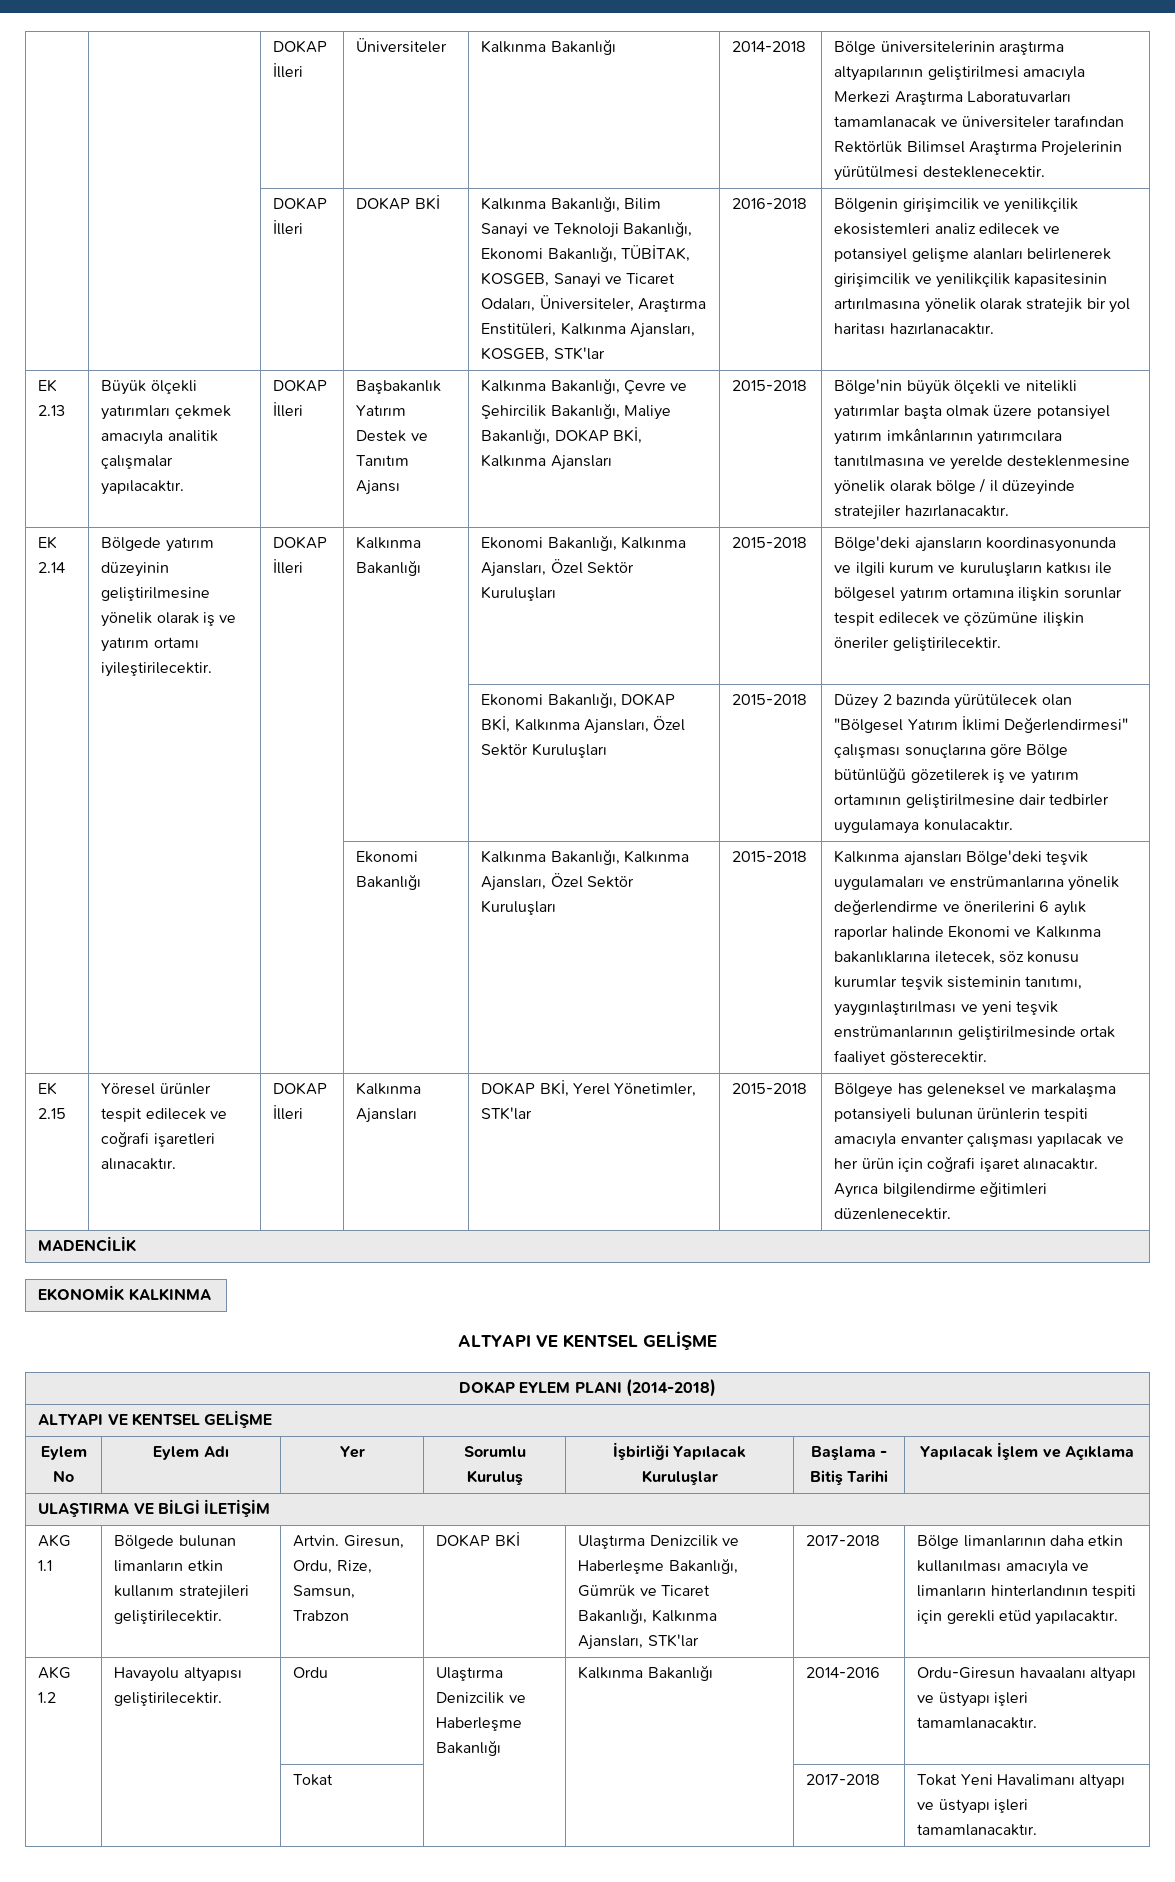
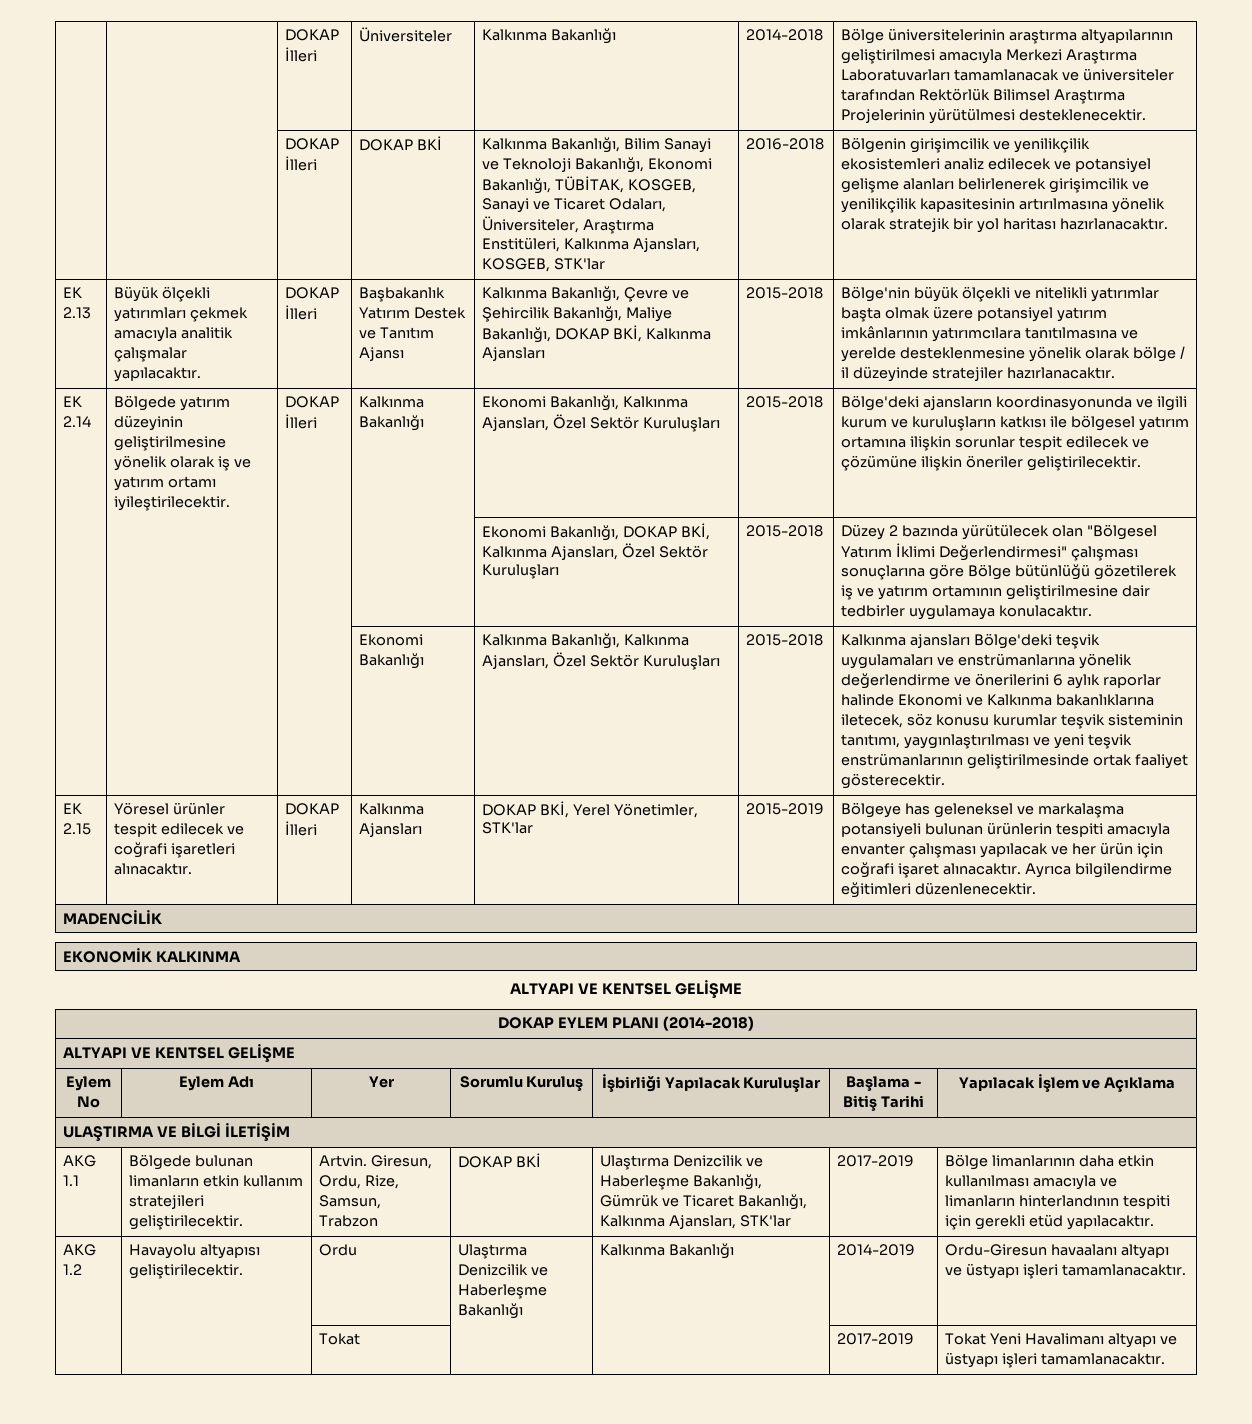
- DOKAP BKİ, Yerel Yönetimler, STK'lar | 2015-2018
+ DOKAP BKİ, Yerel Yönetimler, STK'lar | 2015-2019
- Ulaştırma Denizcilik ve Haberleşme Bakanlığı, Gümrük ve Ticaret Bakanlığı, Kalkınma Ajansları, STK'lar | 2017-2018
+ Ulaştırma Denizcilik ve Haberleşme Bakanlığı, Gümrük ve Ticaret Bakanlığı, Kalkınma Ajansları, STK'lar | 2017-2019
- AKG 1.2 | Havayolu altyapısı geliştirilecektir. | Ordu | Ulaştırma Denizcilik ve Haberleşme Bakanlığı | Kalkınma Bakanlığı | 2014-2016 | Ordu-Giresun havaalanı altyapı ve üstyapı işleri tamamlanacaktır.
+ AKG 1.2 | Havayolu altyapısı geliştirilecektir. | Ordu | Ulaştırma Denizcilik ve Haberleşme Bakanlığı | Kalkınma Bakanlığı | 2014-2019 | Ordu-Giresun havaalanı altyapı ve üstyapı işleri tamamlanacaktır.
- | | Tokat | | | 2017-2018 | Tokat Yeni Havalimanı altyapı ve üstyapı işleri tamamlanacaktır.
+ | | Tokat | | | 2017-2019 | Tokat Yeni Havalimanı altyapı ve üstyapı işleri tamamlanacaktır.

